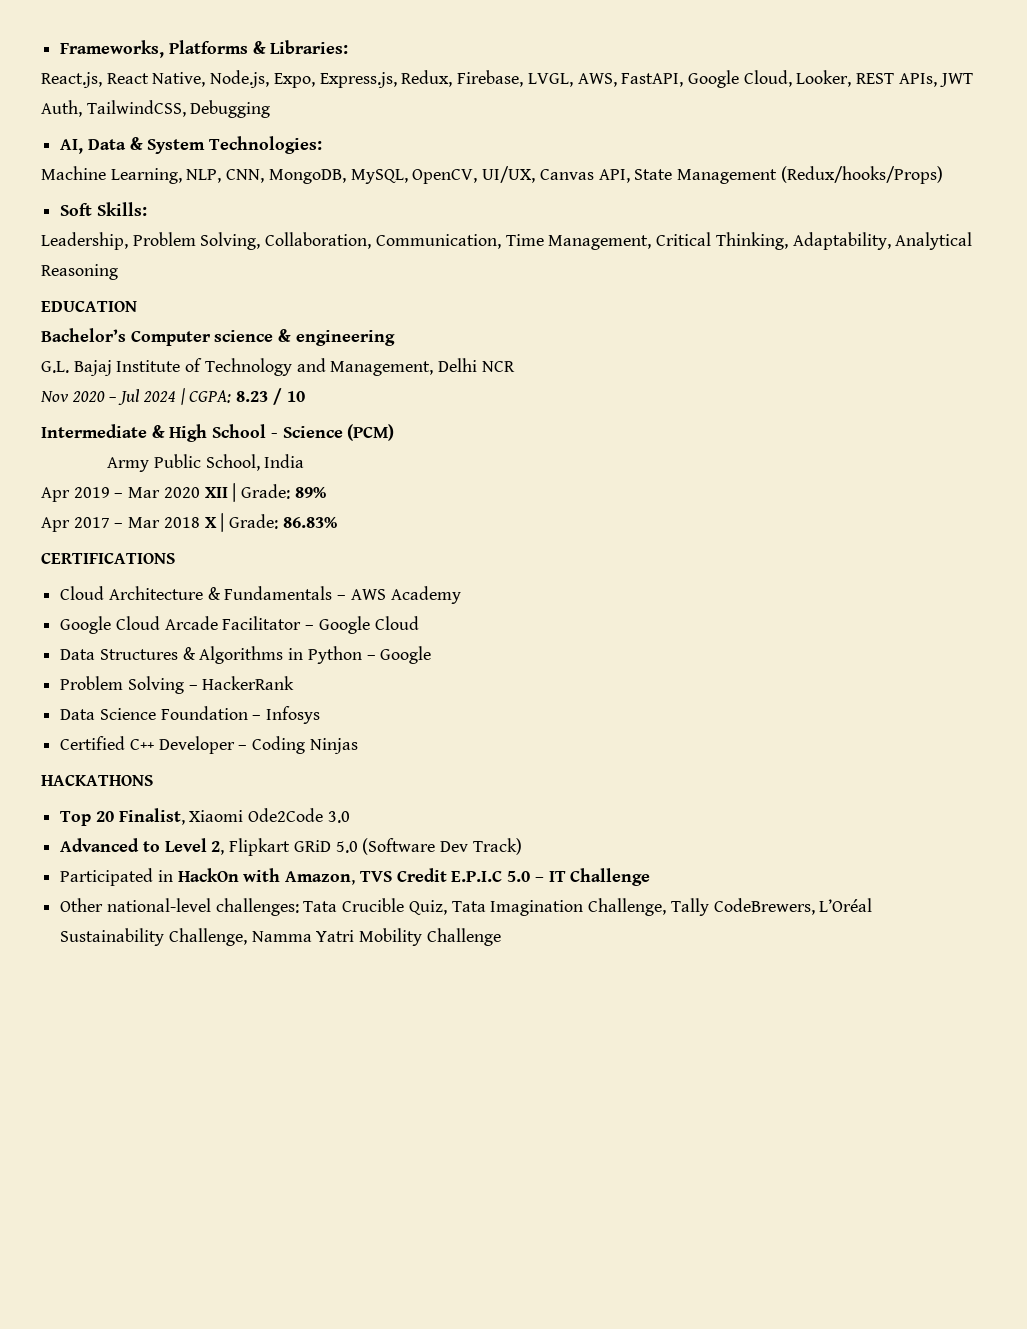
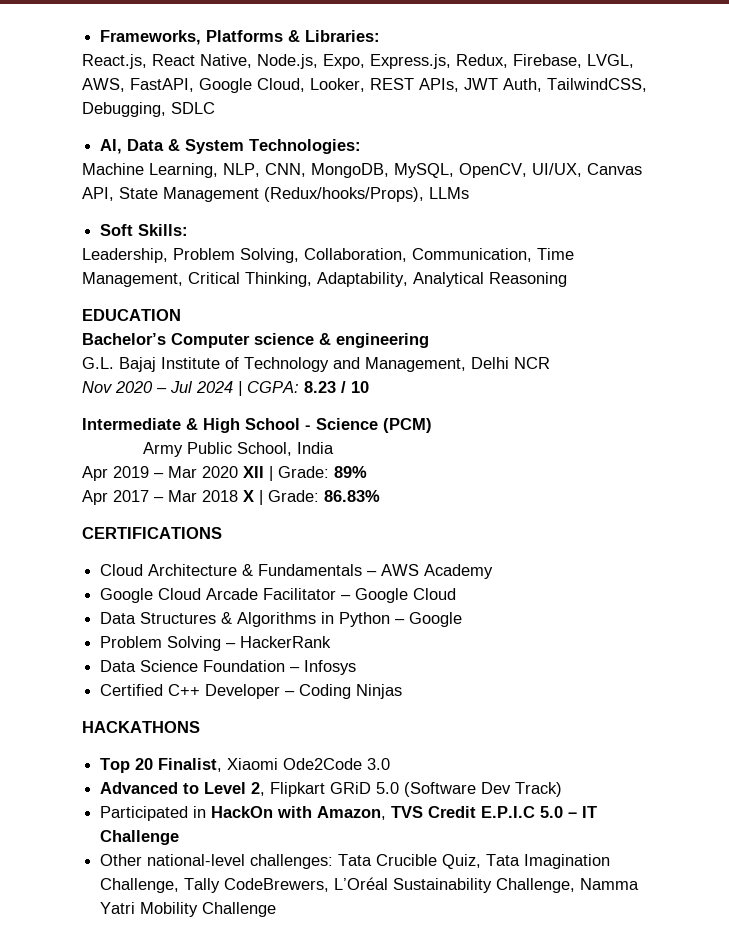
- React.js, React Native, Node.js, Expo, Express.js, Redux, Firebase, LVGL, AWS, FastAPI, Google Cloud, Looker, REST APIs, JWT Auth, TailwindCSS, Debugging
+ React.js, React Native, Node.js, Expo, Express.js, Redux, Firebase, LVGL, AWS, FastAPI, Google Cloud, Looker, REST APIs, JWT Auth, TailwindCSS, Debugging, SDLC
- Machine Learning, NLP, CNN, MongoDB, MySQL, OpenCV, UI/UX, Canvas API, State Management (Redux/hooks/Props)
+ Machine Learning, NLP, CNN, MongoDB, MySQL, OpenCV, UI/UX, Canvas API, State Management (Redux/hooks/Props), LLMs

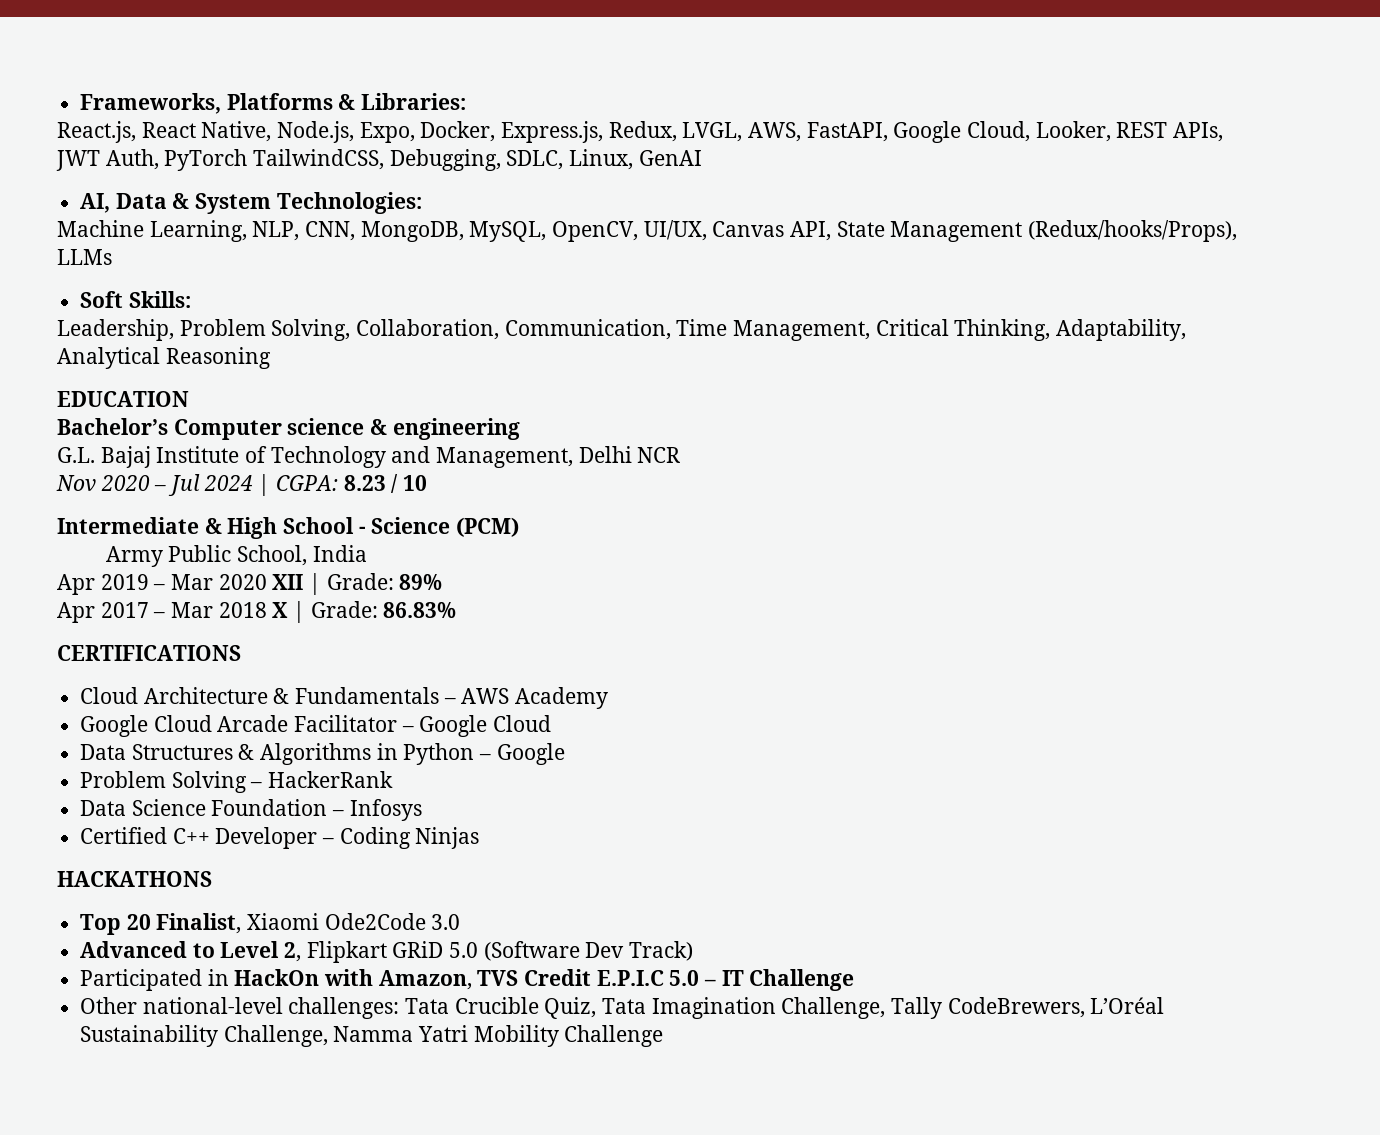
- React.js, React Native, Node.js, Expo, Express.js, Redux, Firebase, LVGL, AWS, FastAPI, Google Cloud, Looker, REST APIs, JWT Auth, TailwindCSS, Debugging, SDLC
+ React.js, React Native, Node.js, Expo, Docker, Express.js, Redux, LVGL, AWS, FastAPI, Google Cloud, Looker, REST APIs, JWT Auth, PyTorch TailwindCSS, Debugging, SDLC, Linux, GenAI

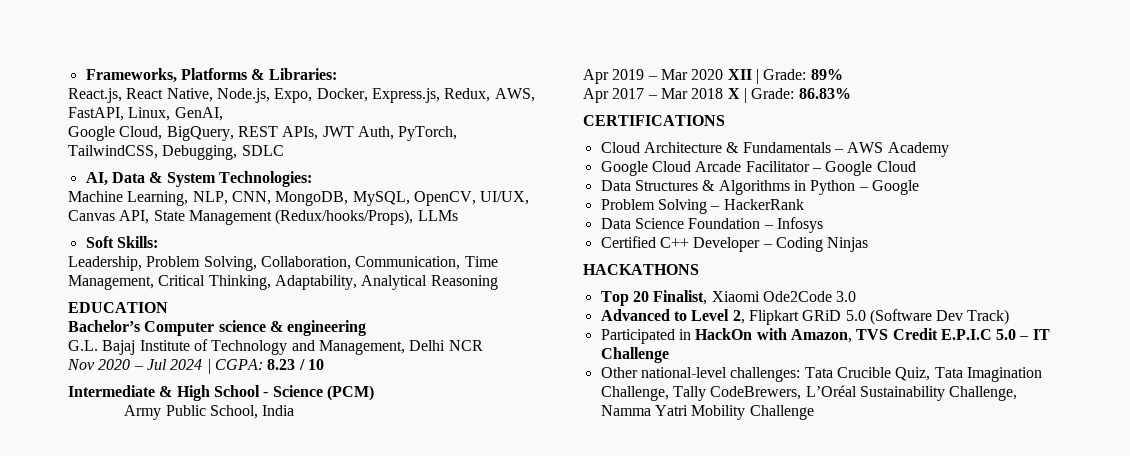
- React.js, React Native, Node.js, Expo, Docker, Express.js, Redux, LVGL, AWS, FastAPI, Google Cloud, Looker, REST APIs, JWT Auth, PyTorch TailwindCSS, Debugging, SDLC, Linux, GenAI
+ React.js, React Native, Node.js, Expo, Docker, Express.js, Redux, AWS, FastAPI, Linux, GenAI,
+ Google Cloud, BigQuery, REST APIs, JWT Auth, PyTorch, TailwindCSS, Debugging, SDLC

